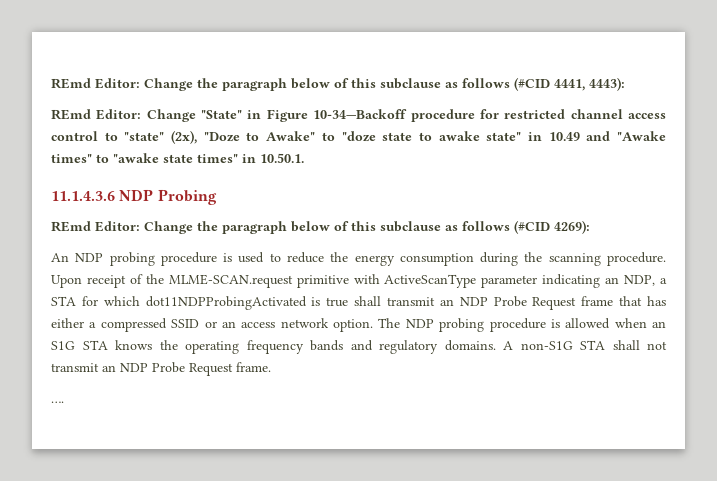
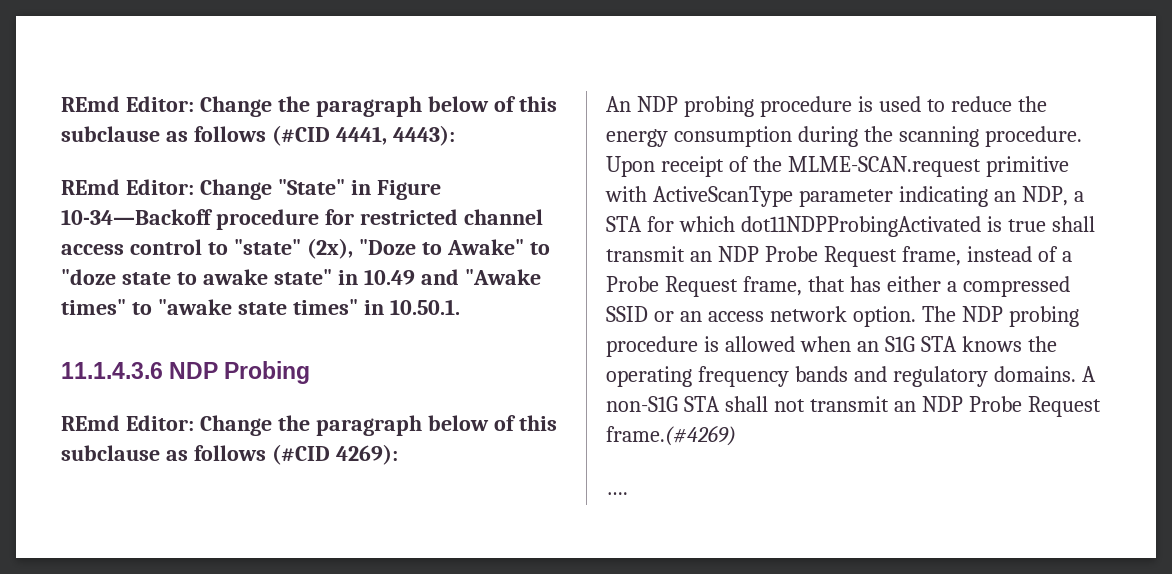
- Upon receipt of the MLME-SCAN.request primitive with ActiveScanType parameter indicating an NDP, a STA for which dot11NDPProbingActivated is true shall transmit an NDP Probe Request frame that has either a compressed SSID or an access network option.
+ Upon receipt of the MLME-SCAN.request primitive with ActiveScanType parameter indicating an NDP, a STA for which dot11NDPProbingActivated is true shall transmit an NDP Probe Request frame, instead of a Probe Request frame, that has either a compressed SSID or an access network option.
- A non-S1G STA shall not transmit an NDP Probe Request frame.
+ A non-S1G STA shall not transmit an NDP Probe Request frame.(#4269)

